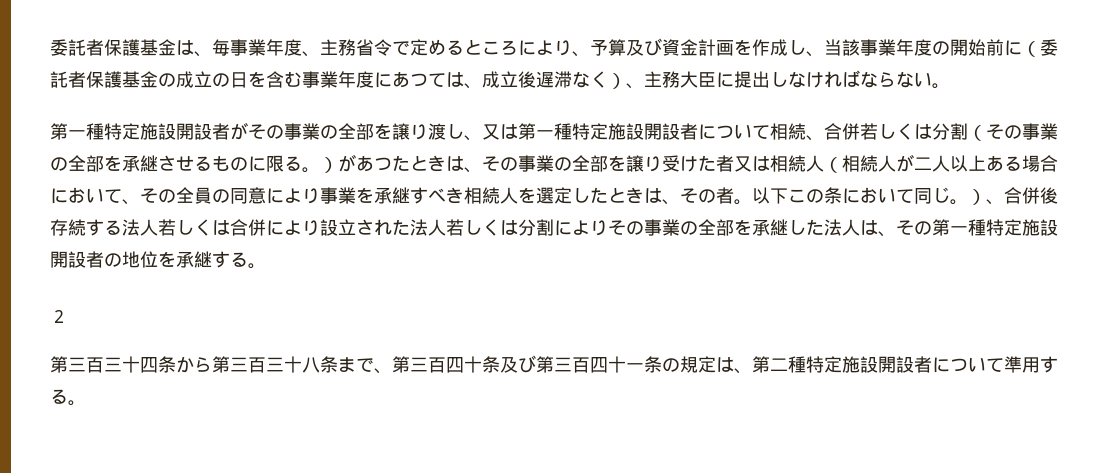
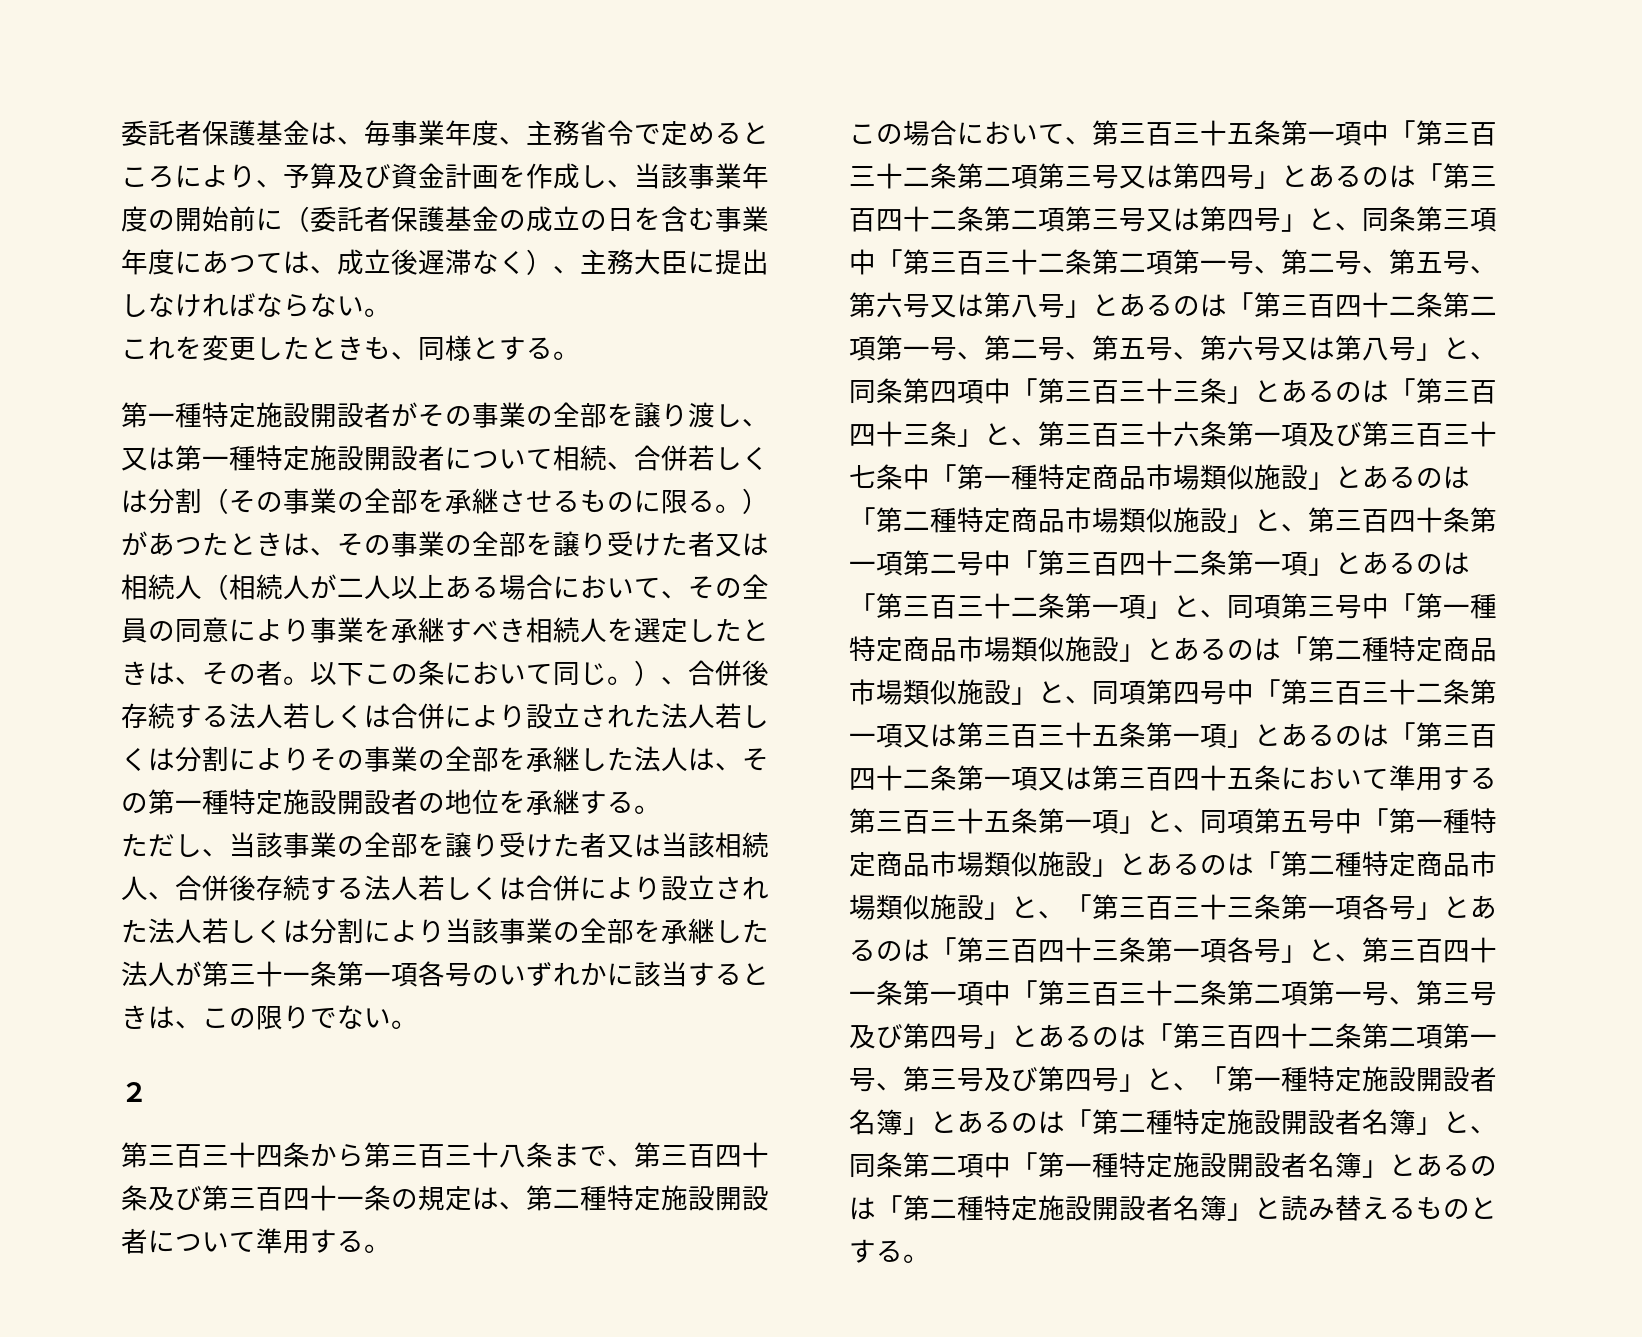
+ これを変更したときも、同様とする。
+ ただし、当該事業の全部を譲り受けた者又は当該相続人、合併後存続する法人若しくは合併により設立された法人若しくは分割により当該事業の全部を承継した法人が第三十一条第一項各号のいずれかに該当するときは、この限りでない。
+ この場合において、第三百三十五条第一項中「第三百三十二条第二項第三号又は第四号」とあるのは「第三百四十二条第二項第三号又は第四号」と、同条第三項中「第三百三十二条第二項第一号、第二号、第五号、第六号又は第八号」とあるのは「第三百四十二条第二項第一号、第二号、第五号、第六号又は第八号」と、同条第四項中「第三百三十三条」とあるのは「第三百四十三条」と、第三百三十六条第一項及び第三百三十七条中「第一種特定商品市場類似施設」とあるのは「第二種特定商品市場類似施設」と、第三百四十条第一項第二号中「第三百四十二条第一項」とあるのは「第三百三十二条第一項」と、同項第三号中「第一種特定商品市場類似施設」とあるのは「第二種特定商品市場類似施設」と、同項第四号中「第三百三十二条第一項又は第三百三十五条第一項」とあるのは「第三百四十二条第一項又は第三百四十五条において準用する第三百三十五条第一項」と、同項第五号中「第一種特定商品市場類似施設」とあるのは「第二種特定商品市場類似施設」と、「第三百三十三条第一項各号」とあるのは「第三百四十三条第一項各号」と、第三百四十一条第一項中「第三百三十二条第二項第一号、第三号及び第四号」とあるのは「第三百四十二条第二項第一号、第三号及び第四号」と、「第一種特定施設開設者名簿」とあるのは「第二種特定施設開設者名簿」と、同条第二項中「第一種特定施設開設者名簿」とあるのは「第二種特定施設開設者名簿」と読み替えるものとする。

